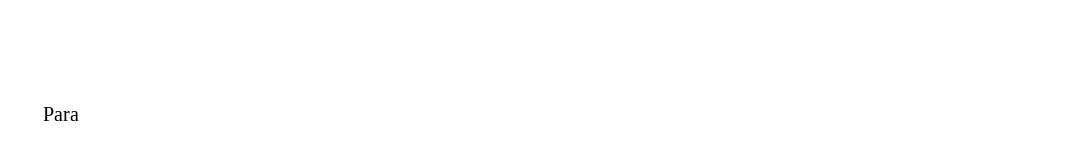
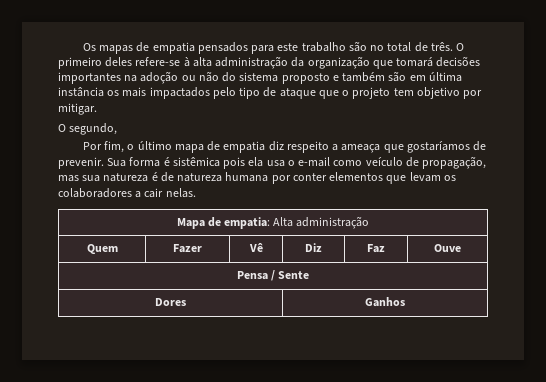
- Para
+ Os mapas de empatia pensados para este trabalho são no total de três. O primeiro deles refere-se à alta administração da organização que tomará decisões importantes na adoção ou não do sistema proposto e também são em última instância os mais impactados pelo tipo de ataque que o projeto tem objetivo por mitigar.
+ O segundo,
+ Por fim, o último mapa de empatia diz respeito a ameaça que gostaríamos de prevenir. Sua forma é sistêmica pois ela usa o e-mail como veículo de propagação, mas sua natureza é de natureza humana por conter elementos que levam os colaboradores a cair nelas.
+ Mapa de empatia: Alta administração
+ Quem | Fazer | Vê | Diz | Faz | Ouve
+ Pensa / Sente
+ Dores | Ganhos

